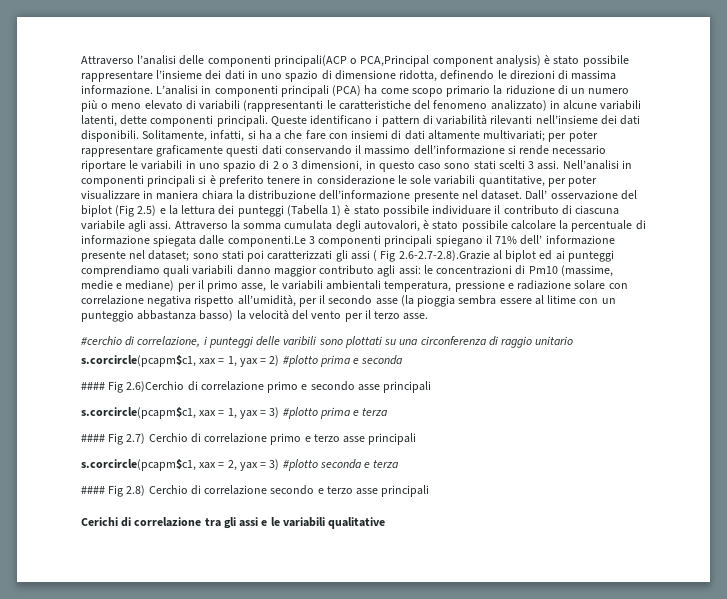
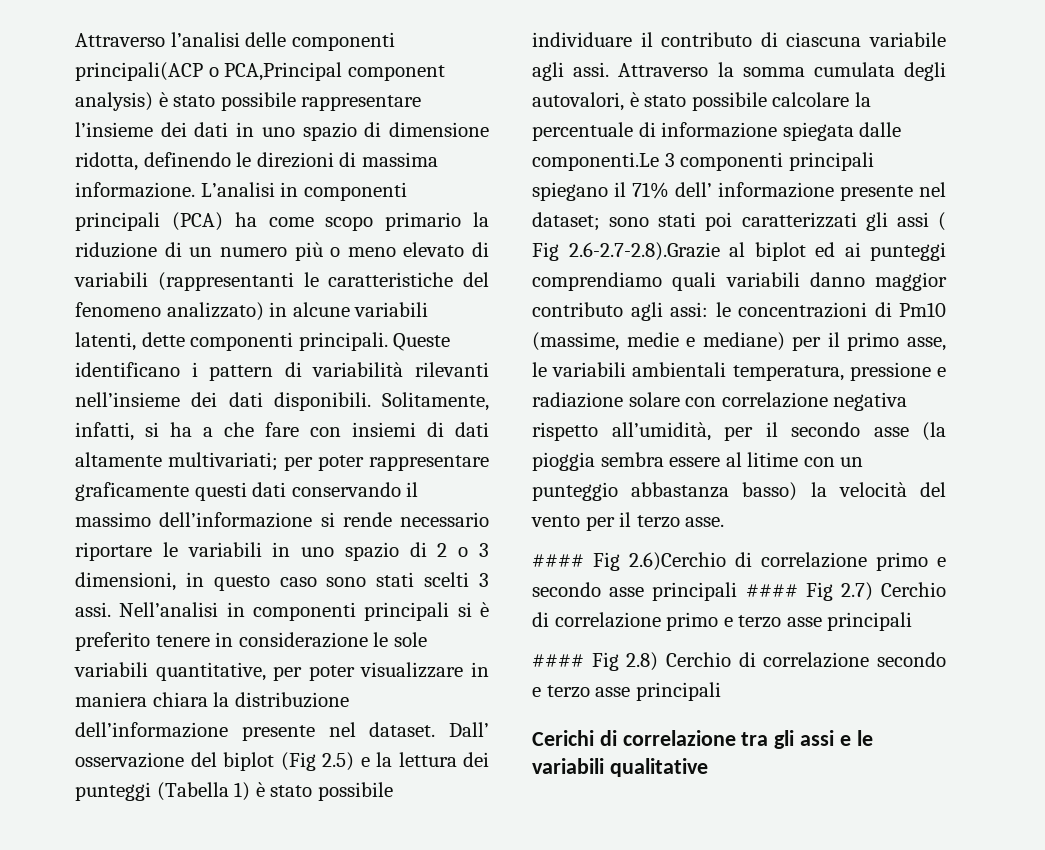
- #cerchio di correlazione, i punteggi delle varibili sono plottati su una circonferenza di raggio unitario
- s.corcircle(pcapm$c1, xax = 1, yax = 2) #plotto prima e seconda
- #### Fig 2.6)Cerchio di correlazione primo e secondo asse principali
- s.corcircle(pcapm$c1, xax = 1, yax = 3) #plotto prima e terza
- #### Fig 2.7) Cerchio di correlazione primo e terzo asse principali
+ #### Fig 2.6)Cerchio di correlazione primo e secondo asse principali #### Fig 2.7) Cerchio di correlazione primo e terzo asse principali
- s.corcircle(pcapm$c1, xax = 2, yax = 3) #plotto seconda e terza

